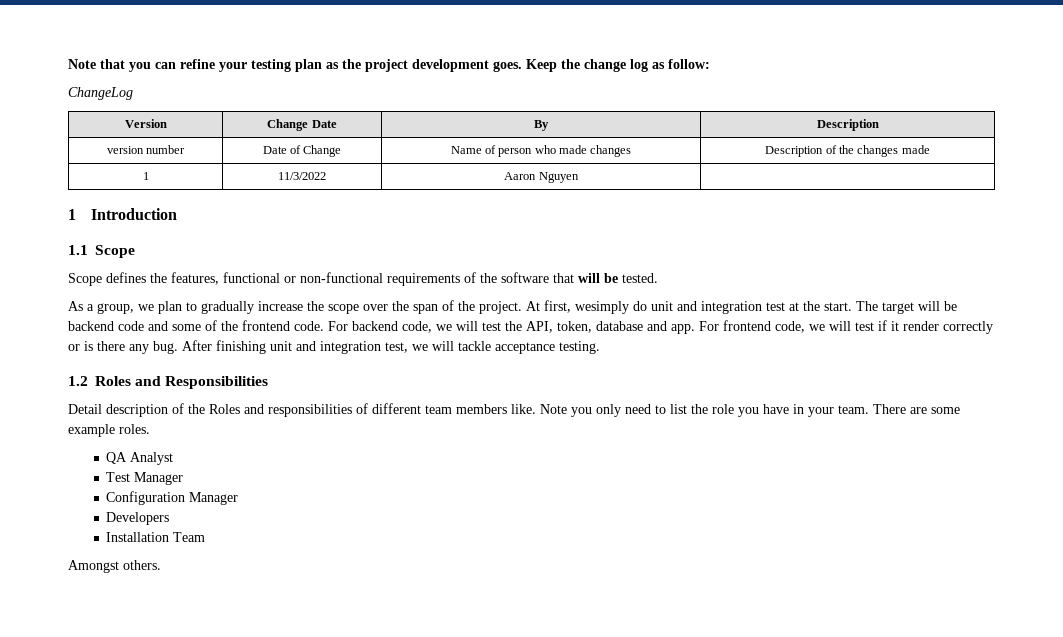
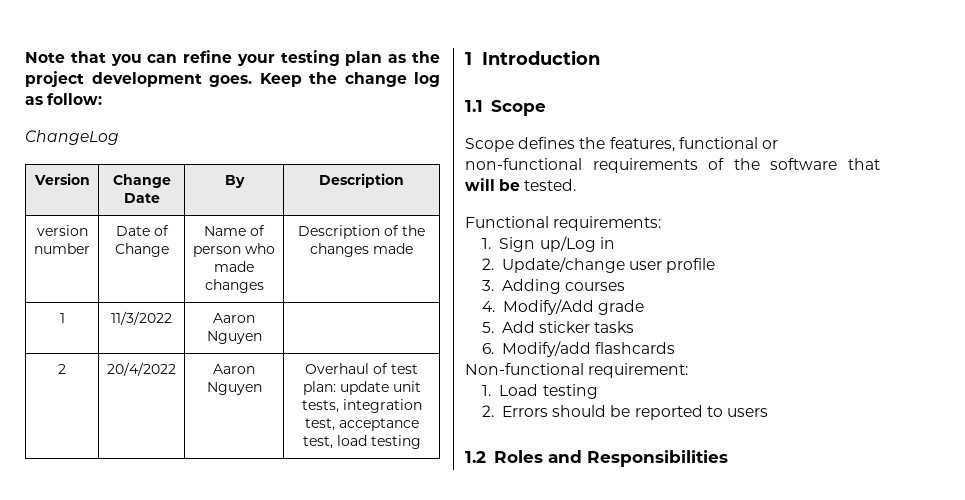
+ 2 | 20/4/2022 | Aaron Nguyen | Overhaul of test plan: update unit tests, integration test, acceptance test, load testing
- As a group, we plan to gradually increase the scope over the span of the project. At first, wesimply do unit and integration test at the start. The target will be backend code and some of the frontend code. For backend code, we will test the API, token, database and app. For frontend code, we will test if it render correctly or is there any bug. After finishing unit and integration test, we will tackle acceptance testing.
+ Functional requirements:
+ 1. Sign up/Log in
+ 2. Update/change user profile
+ 3. Adding courses
+ 4. Modify/Add grade
+ 5. Add sticker tasks
+ 6. Modify/add flashcards
+ Non-functional requirement:
+ 1. Load testing
+ 2. Errors should be reported to users
  1.2 Roles and Responsibilities
- Detail description of the Roles and responsibilities of different team members like. Note you only need to list the role you have in your team. There are some example roles.
- QA Analyst
- Test Manager
- Configuration Manager
- Developers
- Installation Team
- Amongst others.

